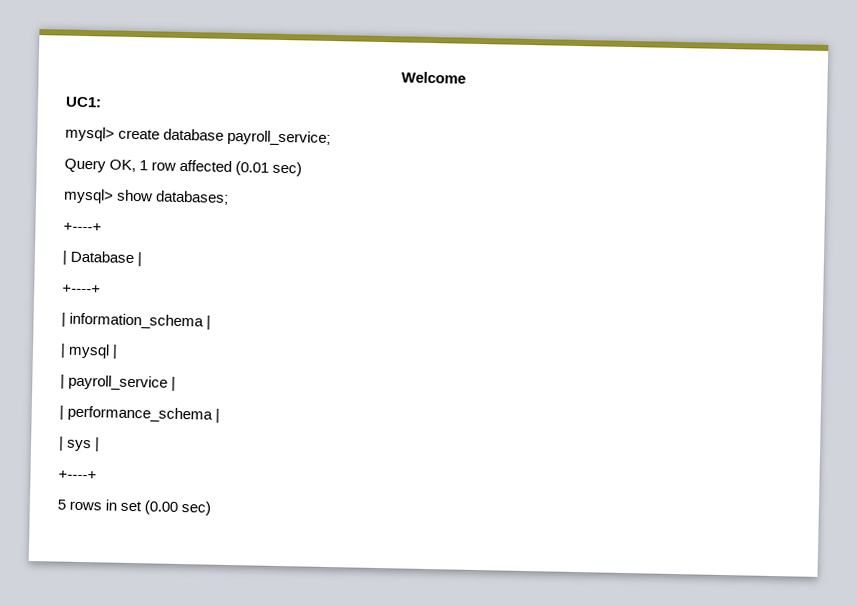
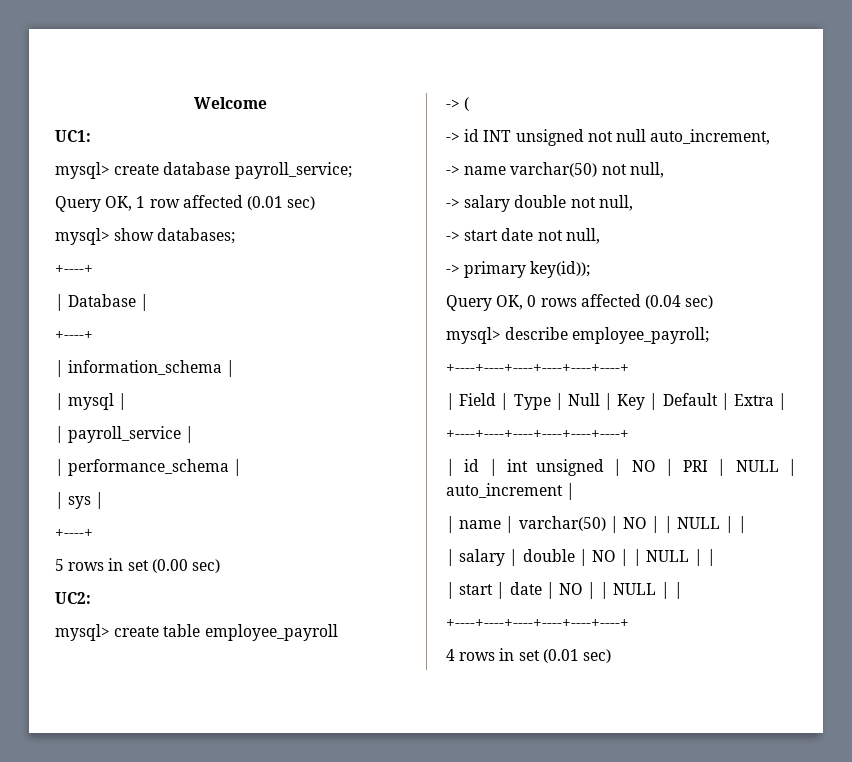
+ UC2:
+ mysql> create table employee_payroll
+ -> (
+ -> id INT unsigned not null auto_increment,
+ -> name varchar(50) not null,
+ -> salary double not null,
+ -> start date not null,
+ -> primary key(id));
+ Query OK, 0 rows affected (0.04 sec)
+ mysql> describe employee_payroll;
+ +----+----+----+----+----+----+
+ | Field | Type | Null | Key | Default | Extra |
+ +----+----+----+----+----+----+
+ | id | int unsigned | NO | PRI | NULL | auto_increment |
+ | name | varchar(50) | NO | | NULL | |
+ | salary | double | NO | | NULL | |
+ | start | date | NO | | NULL | |
+ +----+----+----+----+----+----+
+ 4 rows in set (0.01 sec)

